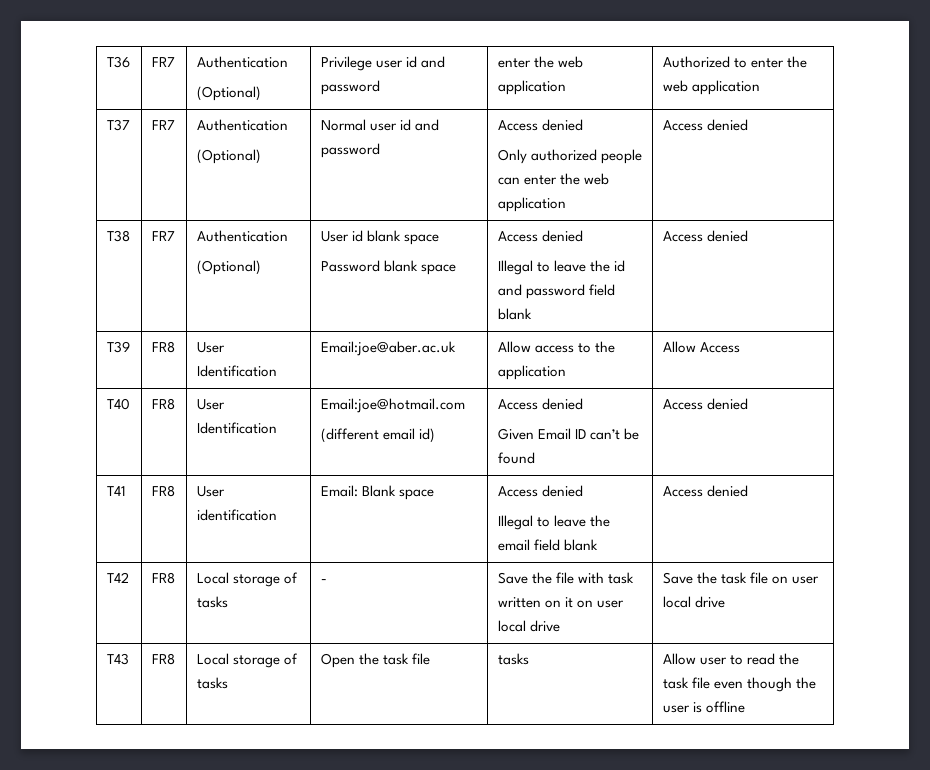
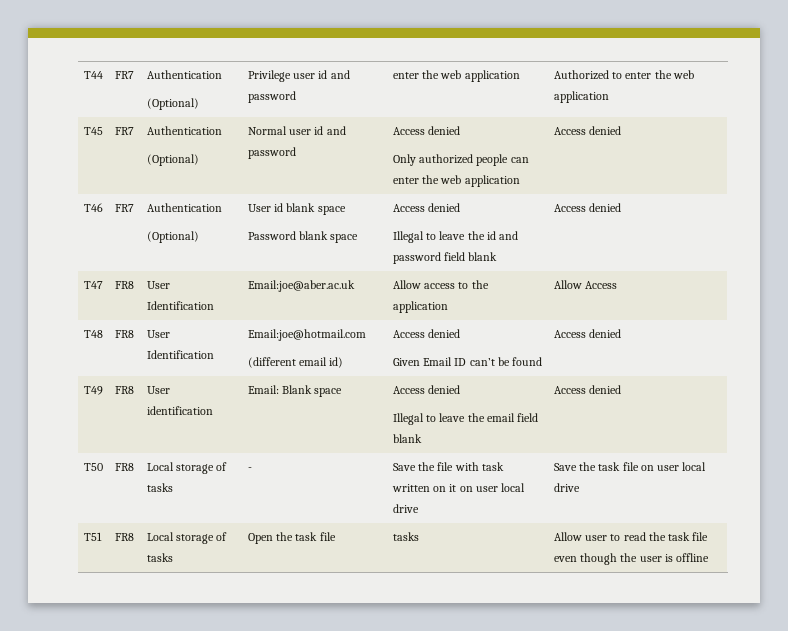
- T36 | FR7 | Authentication
+ T44 | FR7 | Authentication
- T37 | FR7 | Authentication
+ T45 | FR7 | Authentication
- T38 | FR7 | Authentication
+ T46 | FR7 | Authentication
- T39 | FR8 | User Identification | Email:joe@aber.ac.uk | Allow access to the application | Allow Access
+ T47 | FR8 | User Identification | Email:joe@aber.ac.uk | Allow access to the application | Allow Access
- T40 | FR8 | User Identification | Email:joe@hotmail.com
+ T48 | FR8 | User Identification | Email:joe@hotmail.com
- T41 | FR8 | User identification | Email: Blank space | Access denied
+ T49 | FR8 | User identification | Email: Blank space | Access denied
- T42 | FR8 | Local storage of tasks | - | Save the file with task written on it on user local drive | Save the task file on user local drive
+ T50 | FR8 | Local storage of tasks | - | Save the file with task written on it on user local drive | Save the task file on user local drive
- T43 | FR8 | Local storage of tasks | Open the task file | tasks | Allow user to read the task file even though the user is offline
+ T51 | FR8 | Local storage of tasks | Open the task file | tasks | Allow user to read the task file even though the user is offline

